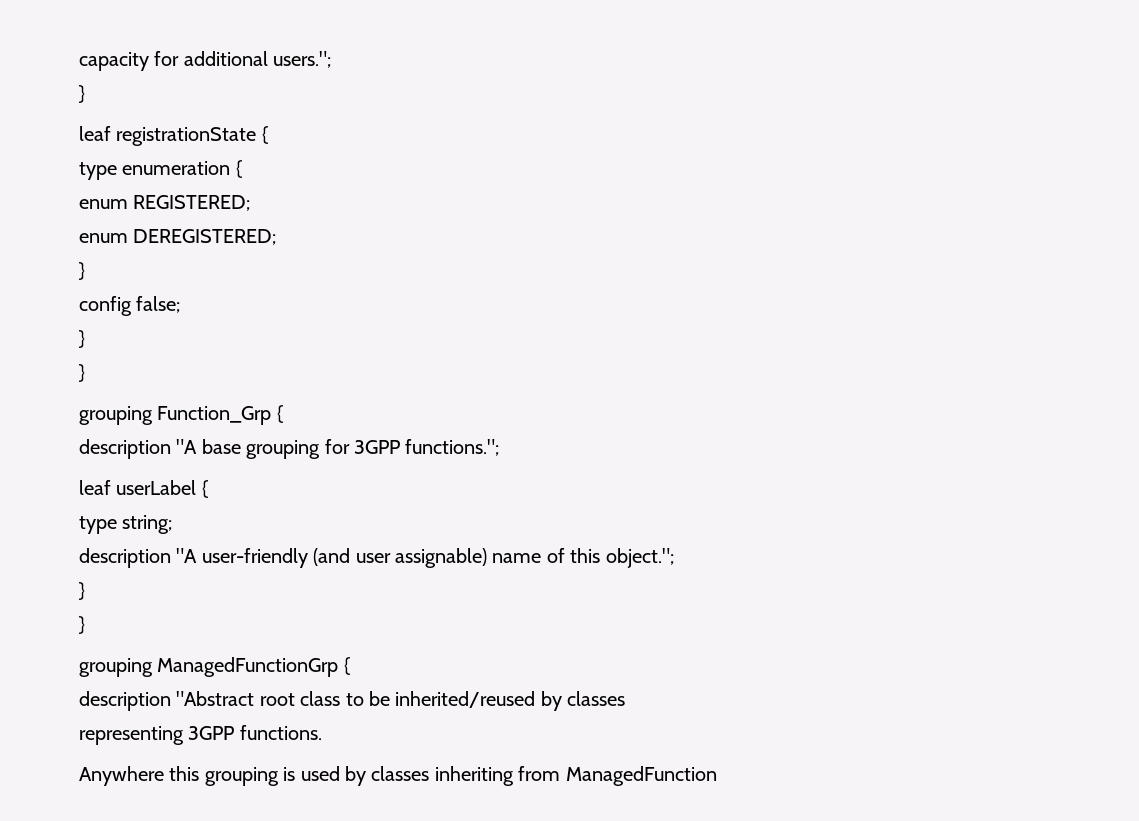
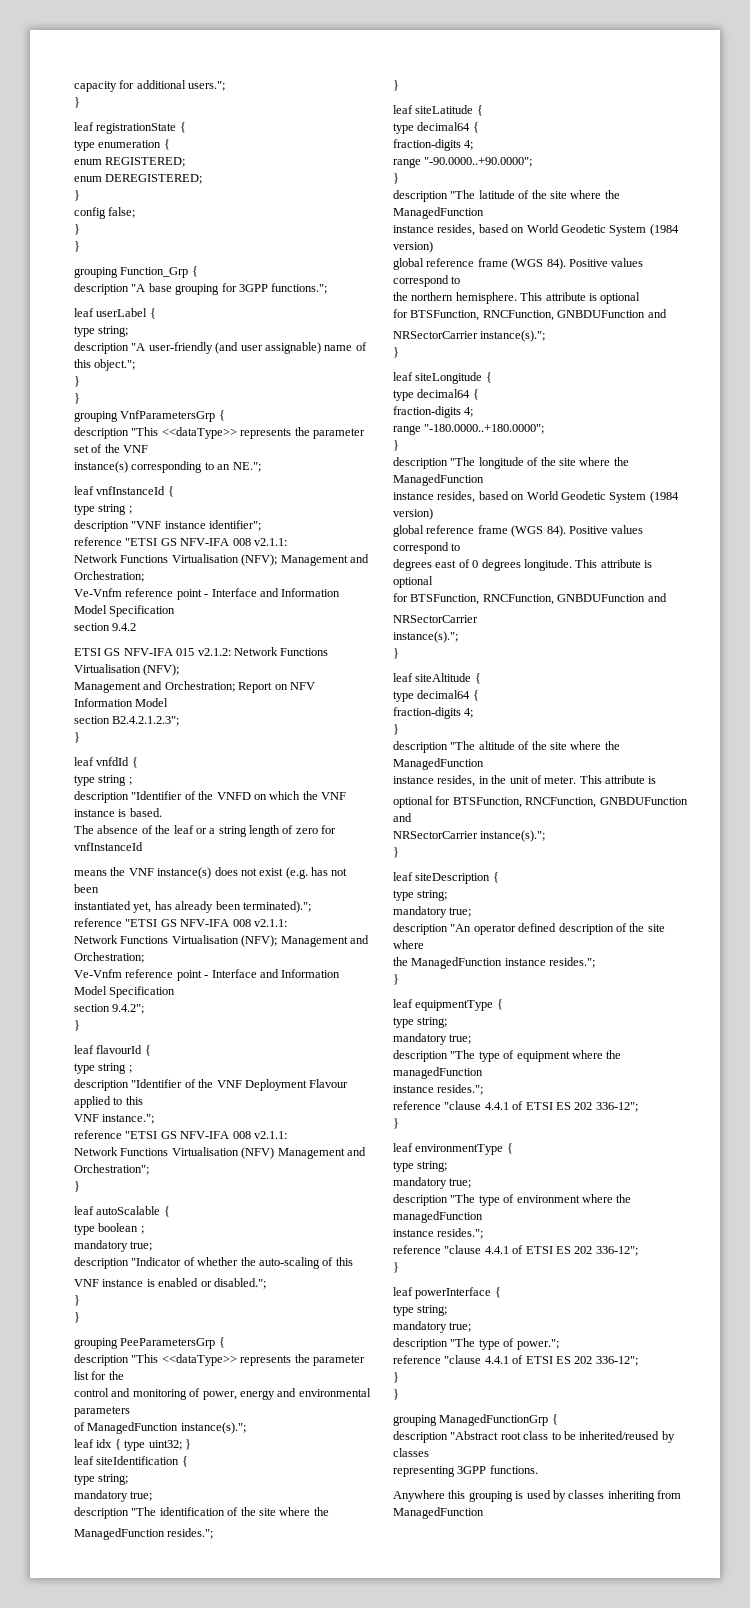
+ grouping VnfParametersGrp {
+ description "This <<dataType>> represents the parameter set of the VNF
+ instance(s) corresponding to an NE.";
+ leaf vnfInstanceId {
+ type string ;
+ description "VNF instance identifier";
+ reference "ETSI GS NFV-IFA 008 v2.1.1:
+ Network Functions Virtualisation (NFV); Management and Orchestration;
+ Ve-Vnfm reference point - Interface and Information Model Specification
+ section 9.4.2
+ ETSI GS NFV-IFA 015 v2.1.2: Network Functions Virtualisation (NFV);
+ Management and Orchestration; Report on NFV Information Model
+ section B2.4.2.1.2.3";
+ }
+ leaf vnfdId {
+ type string ;
+ description "Identifier of the VNFD on which the VNF instance is based.
+ The absence of the leaf or a string length of zero for vnfInstanceId
+ means the VNF instance(s) does not exist (e.g. has not been
+ instantiated yet, has already been terminated).";
+ reference "ETSI GS NFV-IFA 008 v2.1.1:
+ Network Functions Virtualisation (NFV); Management and Orchestration;
+ Ve-Vnfm reference point - Interface and Information Model Specification
+ section 9.4.2";
+ }
+ leaf flavourId {
+ type string ;
+ description "Identifier of the VNF Deployment Flavour applied to this
+ VNF instance.";
+ reference "ETSI GS NFV-IFA 008 v2.1.1:
+ Network Functions Virtualisation (NFV) Management and Orchestration";
+ }
+ leaf autoScalable {
+ type boolean ;
+ mandatory true;
+ description "Indicator of whether the auto-scaling of this
+ VNF instance is enabled or disabled.";
+ }
+ }
+ grouping PeeParametersGrp {
+ description "This <<dataType>> represents the parameter list for the
+ control and monitoring of power, energy and environmental parameters
+ of ManagedFunction instance(s).";
+ leaf idx { type uint32; }
+ leaf siteIdentification {
+ type string;
+ mandatory true;
+ description "The identification of the site where the
+ ManagedFunction resides.";
+ }
+ leaf siteLatitude {
+ type decimal64 {
+ fraction-digits 4;
+ range "-90.0000..+90.0000";
+ }
+ description "The latitude of the site where the ManagedFunction
+ instance resides, based on World Geodetic System (1984 version)
+ global reference frame (WGS 84). Positive values correspond to
+ the northern hemisphere. This attribute is optional
+ for BTSFunction, RNCFunction, GNBDUFunction and
+ NRSectorCarrier instance(s).";
+ }
+ leaf siteLongitude {
+ type decimal64 {
+ fraction-digits 4;
+ range "-180.0000..+180.0000";
+ }
+ description "The longitude of the site where the ManagedFunction
+ instance resides, based on World Geodetic System (1984 version)
+ global reference frame (WGS 84). Positive values correspond to
+ degrees east of 0 degrees longitude. This attribute is optional
+ for BTSFunction, RNCFunction, GNBDUFunction and
+ NRSectorCarrier
+ instance(s).";
+ }
+ leaf siteAltitude {
+ type decimal64 {
+ fraction-digits 4;
+ }
+ description "The altitude of the site where the ManagedFunction
+ instance resides, in the unit of meter. This attribute is
+ optional for BTSFunction, RNCFunction, GNBDUFunction and
+ NRSectorCarrier instance(s).";
+ }
+ leaf siteDescription {
+ type string;
+ mandatory true;
+ description "An operator defined description of the site where
+ the ManagedFunction instance resides.";
+ }
+ leaf equipmentType {
+ type string;
+ mandatory true;
+ description "The type of equipment where the managedFunction
+ instance resides.";
+ reference "clause 4.4.1 of ETSI ES 202 336-12";
+ }
+ leaf environmentType {
+ type string;
+ mandatory true;
+ description "The type of environment where the managedFunction
+ instance resides.";
+ reference "clause 4.4.1 of ETSI ES 202 336-12";
+ }
+ leaf powerInterface {
+ type string;
+ mandatory true;
+ description "The type of power.";
+ reference "clause 4.4.1 of ETSI ES 202 336-12";
+ }
+ }

